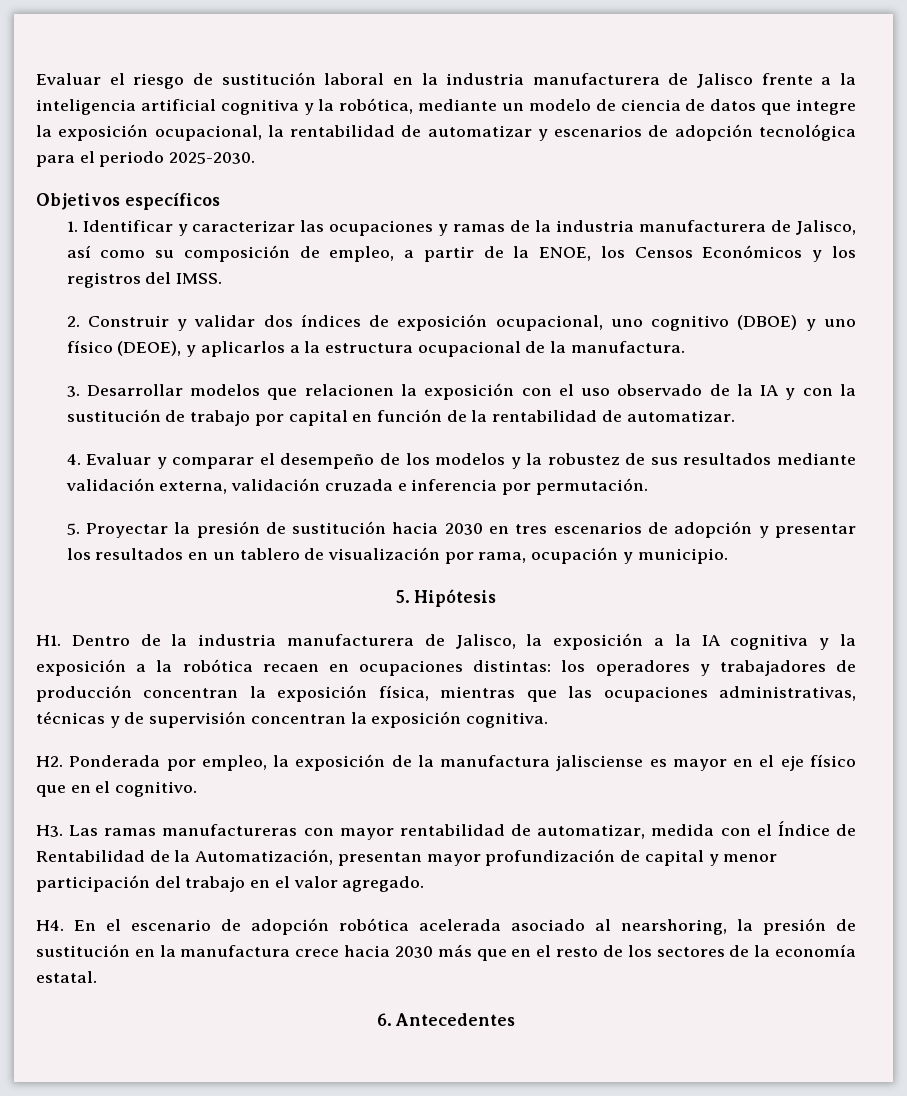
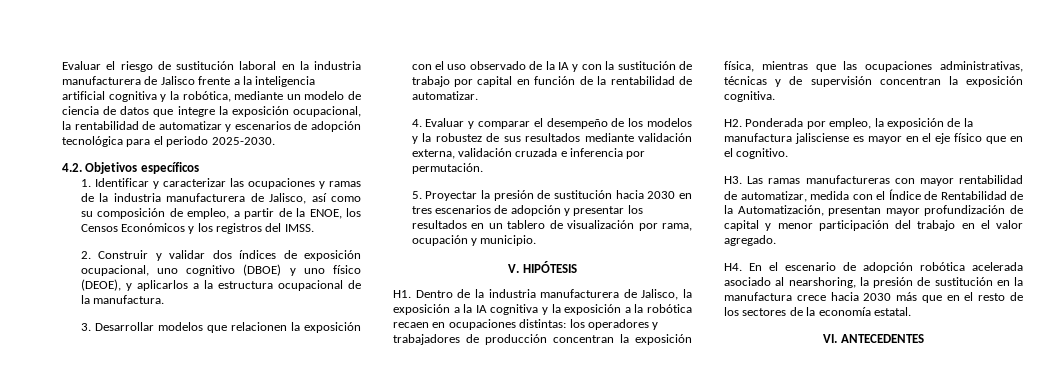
- Objetivos específicos
+ 4.2. Objetivos específicos
- 5. Hipótesis
+ V. HIPÓTESIS
- 6. Antecedentes
+ VI. ANTECEDENTES

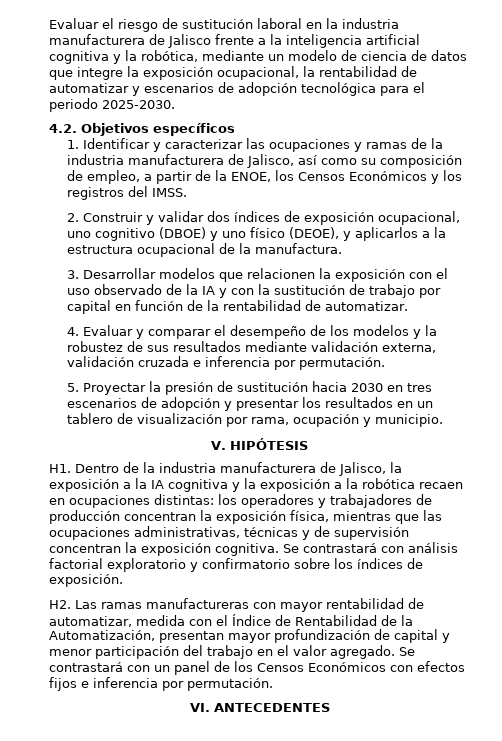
- los operadores y trabajadores de producción concentran la exposición física, mientras que las ocupaciones administrativas, técnicas y de supervisión concentran la exposición cognitiva.
- H2. Ponderada por empleo, la exposición de la manufactura jalisciense es mayor en el eje físico que en el cognitivo.
- H3. Las ramas manufactureras con mayor rentabilidad de automatizar, medida con el Índice de Rentabilidad de la Automatización, presentan mayor profundización de capital y menor participación del trabajo en el valor agregado.
- H4. En el escenario de adopción robótica acelerada asociado al nearshoring, la presión de sustitución en la manufactura crece hacia 2030 más que en el resto de los sectores de la economía estatal.
+ los operadores y trabajadores de producción concentran la exposición física, mientras que las ocupaciones administrativas, técnicas y de supervisión concentran la exposición cognitiva. Se contrastará con análisis factorial exploratorio y confirmatorio sobre los índices de exposición.
+ H2. Las ramas manufactureras con mayor rentabilidad de automatizar, medida con el Índice de Rentabilidad de la Automatización, presentan mayor profundización de capital y menor participación del trabajo en el valor agregado. Se contrastará con un panel de los Censos Económicos con efectos fijos e inferencia por permutación.

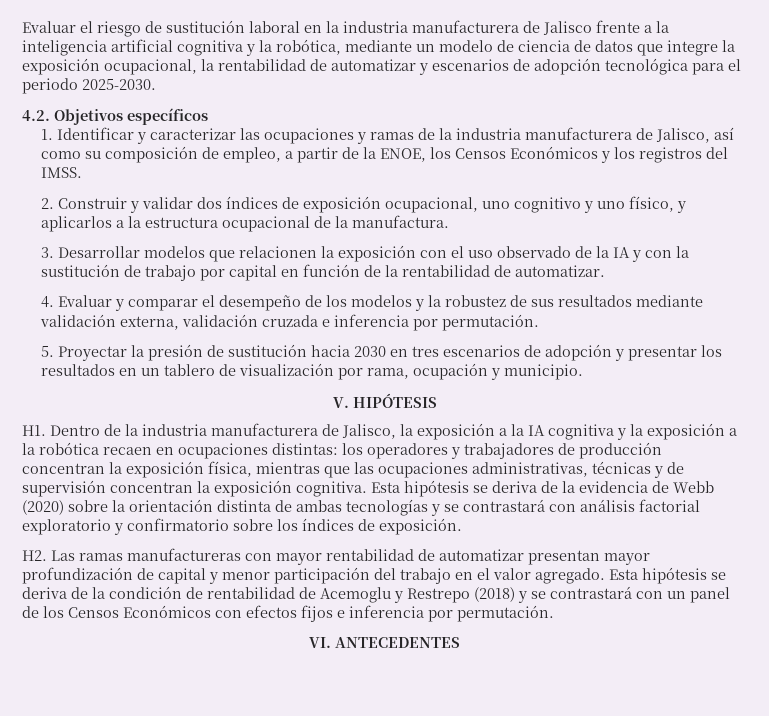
- 2. Construir y validar dos índices de exposición ocupacional, uno cognitivo (DBOE) y uno físico (DEOE), y aplicarlos a la estructura ocupacional de la manufactura.
+ 2. Construir y validar dos índices de exposición ocupacional, uno cognitivo y uno físico, y aplicarlos a la estructura ocupacional de la manufactura.
- Se contrastará con análisis factorial exploratorio y confirmatorio sobre los índices de exposición.
+ Esta hipótesis se deriva de la evidencia de Webb (2020) sobre la orientación distinta de ambas tecnologías y se contrastará con análisis factorial exploratorio y confirmatorio sobre los índices de exposición.
- H2. Las ramas manufactureras con mayor rentabilidad de automatizar, medida con el Índice de Rentabilidad de la Automatización, presentan mayor profundización de capital y menor participación del trabajo en el valor agregado.
+ H2. Las ramas manufactureras con mayor rentabilidad de automatizar presentan mayor profundización de capital y menor participación del trabajo en el valor agregado.
- Se contrastará con un panel de los Censos Económicos con efectos fijos e inferencia por permutación.
+ Esta hipótesis se deriva de la condición de rentabilidad de Acemoglu y Restrepo (2018) y se contrastará con un panel de los Censos Económicos con efectos fijos e inferencia por permutación.

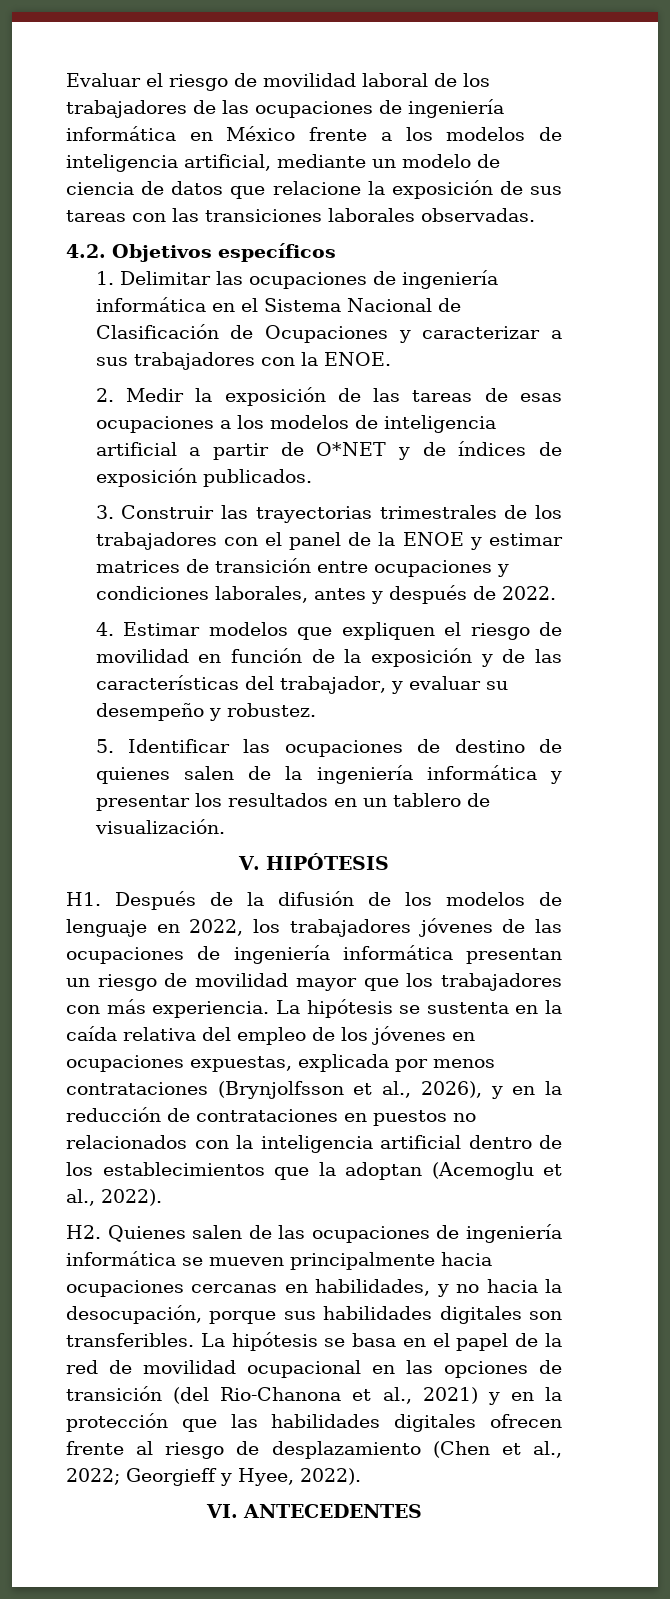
- Evaluar el riesgo de sustitución laboral en la industria manufacturera de Jalisco frente a la inteligencia artificial cognitiva y la robótica, mediante un modelo de ciencia de datos que integre la exposición ocupacional, la rentabilidad de automatizar y escenarios de adopción tecnológica para el periodo 2025-2030.
+ Evaluar el riesgo de movilidad laboral de los trabajadores de las ocupaciones de ingeniería informática en México frente a los modelos de inteligencia artificial, mediante un modelo de ciencia de datos que relacione la exposición de sus tareas con las transiciones laborales observadas.
  4.2. Objetivos específicos
- 1. Identificar y caracterizar las ocupaciones y ramas de la industria manufacturera de Jalisco, así como su composición de empleo, a partir de la ENOE, los Censos Económicos y los registros del IMSS.
- 2. Construir y validar dos índices de exposición ocupacional, uno cognitivo y uno físico, y aplicarlos a la estructura ocupacional de la manufactura.
- 3. Desarrollar modelos que relacionen la exposición con el uso observado de la IA y con la sustitución de trabajo por capital en función de la rentabilidad de automatizar.
- 4. Evaluar y comparar el desempeño de los modelos y la robustez de sus resultados mediante validación externa, validación cruzada e inferencia por permutación.
- 5. Proyectar la presión de sustitución hacia 2030 en tres escenarios de adopción y presentar los resultados en un tablero de visualización por rama, ocupación y municipio.
+ 1. Delimitar las ocupaciones de ingeniería informática en el Sistema Nacional de Clasificación de Ocupaciones y caracterizar a sus trabajadores con la ENOE.
+ 2. Medir la exposición de las tareas de esas ocupaciones a los modelos de inteligencia artificial a partir de O*NET y de índices de exposición publicados.
+ 3. Construir las trayectorias trimestrales de los trabajadores con el panel de la ENOE y estimar matrices de transición entre ocupaciones y condiciones laborales, antes y después de 2022.
+ 4. Estimar modelos que expliquen el riesgo de movilidad en función de la exposición y de las características del trabajador, y evaluar su desempeño y robustez.
+ 5. Identificar las ocupaciones de destino de quienes salen de la ingeniería informática y presentar los resultados en un tablero de visualización.
- H1. Dentro de la industria manufacturera de Jalisco, la exposición a la IA cognitiva y la exposición a la robótica recaen en ocupaciones distintas: los operadores y trabajadores de producción concentran la exposición física, mientras que las ocupaciones administrativas, técnicas y de supervisión concentran la exposición cognitiva. Esta hipótesis se deriva de la evidencia de Webb (2020) sobre la orientación distinta de ambas tecnologías y se contrastará con análisis factorial exploratorio y confirmatorio sobre los índices de exposición.
- H2. Las ramas manufactureras con mayor rentabilidad de automatizar presentan mayor profundización de capital y menor participación del trabajo en el valor agregado. Esta hipótesis se deriva de la condición de rentabilidad de Acemoglu y Restrepo (2018) y se contrastará con un panel de los Censos Económicos con efectos fijos e inferencia por permutación.
+ H1. Después de la difusión de los modelos de lenguaje en 2022, los trabajadores jóvenes de las ocupaciones de ingeniería informática presentan un riesgo de movilidad mayor que los trabajadores con más experiencia. La hipótesis se sustenta en la caída relativa del empleo de los jóvenes en ocupaciones expuestas, explicada por menos contrataciones (Brynjolfsson et al., 2026), y en la reducción de contrataciones en puestos no relacionados con la inteligencia artificial dentro de los establecimientos que la adoptan (Acemoglu et al., 2022).
+ H2. Quienes salen de las ocupaciones de ingeniería informática se mueven principalmente hacia ocupaciones cercanas en habilidades, y no hacia la desocupación, porque sus habilidades digitales son transferibles. La hipótesis se basa en el papel de la red de movilidad ocupacional en las opciones de transición (del Rio-Chanona et al., 2021) y en la protección que las habilidades digitales ofrecen frente al riesgo de desplazamiento (Chen et al., 2022; Georgieff y Hyee, 2022).

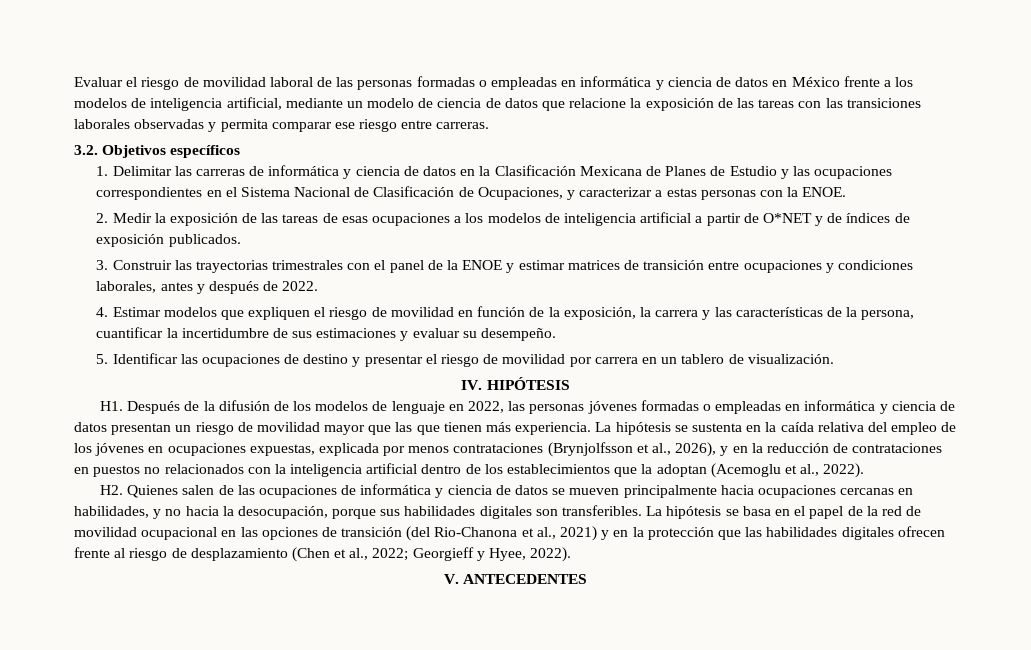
- Evaluar el riesgo de movilidad laboral de los trabajadores de las ocupaciones de ingeniería informática en México frente a los modelos de inteligencia artificial, mediante un modelo de ciencia de datos que relacione la exposición de sus tareas con las transiciones laborales observadas.
- 4.2. Objetivos específicos
+ Evaluar el riesgo de movilidad laboral de las personas formadas o empleadas en informática y ciencia de datos en México frente a los modelos de inteligencia artificial, mediante un modelo de ciencia de datos que relacione la exposición de las tareas con las transiciones laborales observadas y permita comparar ese riesgo entre carreras.
+ 3.2. Objetivos específicos
- 1. Delimitar las ocupaciones de ingeniería informática en el Sistema Nacional de Clasificación de Ocupaciones y caracterizar a sus trabajadores con la ENOE.
+ 1. Delimitar las carreras de informática y ciencia de datos en la Clasificación Mexicana de Planes de Estudio y las ocupaciones correspondientes en el Sistema Nacional de Clasificación de Ocupaciones, y caracterizar a estas personas con la ENOE.
- 3. Construir las trayectorias trimestrales de los trabajadores con el panel de la ENOE y estimar matrices de transición entre ocupaciones y condiciones laborales, antes y después de 2022.
+ 3. Construir las trayectorias trimestrales con el panel de la ENOE y estimar matrices de transición entre ocupaciones y condiciones laborales, antes y después de 2022.
- 4. Estimar modelos que expliquen el riesgo de movilidad en función de la exposición y de las características del trabajador, y evaluar su desempeño y robustez.
+ 4. Estimar modelos que expliquen el riesgo de movilidad en función de la exposición, la carrera y las características de la persona, cuantificar la incertidumbre de sus estimaciones y evaluar su desempeño.
- 5. Identificar las ocupaciones de destino de quienes salen de la ingeniería informática y presentar los resultados en un tablero de visualización.
+ 5. Identificar las ocupaciones de destino y presentar el riesgo de movilidad por carrera en un tablero de visualización.
- V. HIPÓTESIS
+ IV. HIPÓTESIS
- H1. Después de la difusión de los modelos de lenguaje en 2022, los trabajadores jóvenes de las ocupaciones de ingeniería informática presentan un riesgo de movilidad mayor que los trabajadores con más experiencia.
+ H1. Después de la difusión de los modelos de lenguaje en 2022, las personas jóvenes formadas o empleadas en informática y ciencia de datos presentan un riesgo de movilidad mayor que las que tienen más experiencia.
- H2. Quienes salen de las ocupaciones de ingeniería informática se mueven principalmente hacia ocupaciones cercanas en habilidades, y no hacia la desocupación, porque sus habilidades digitales son transferibles.
+ H2. Quienes salen de las ocupaciones de informática y ciencia de datos se mueven principalmente hacia ocupaciones cercanas en habilidades, y no hacia la desocupación, porque sus habilidades digitales son transferibles.
- VI. ANTECEDENTES
+ V. ANTECEDENTES

